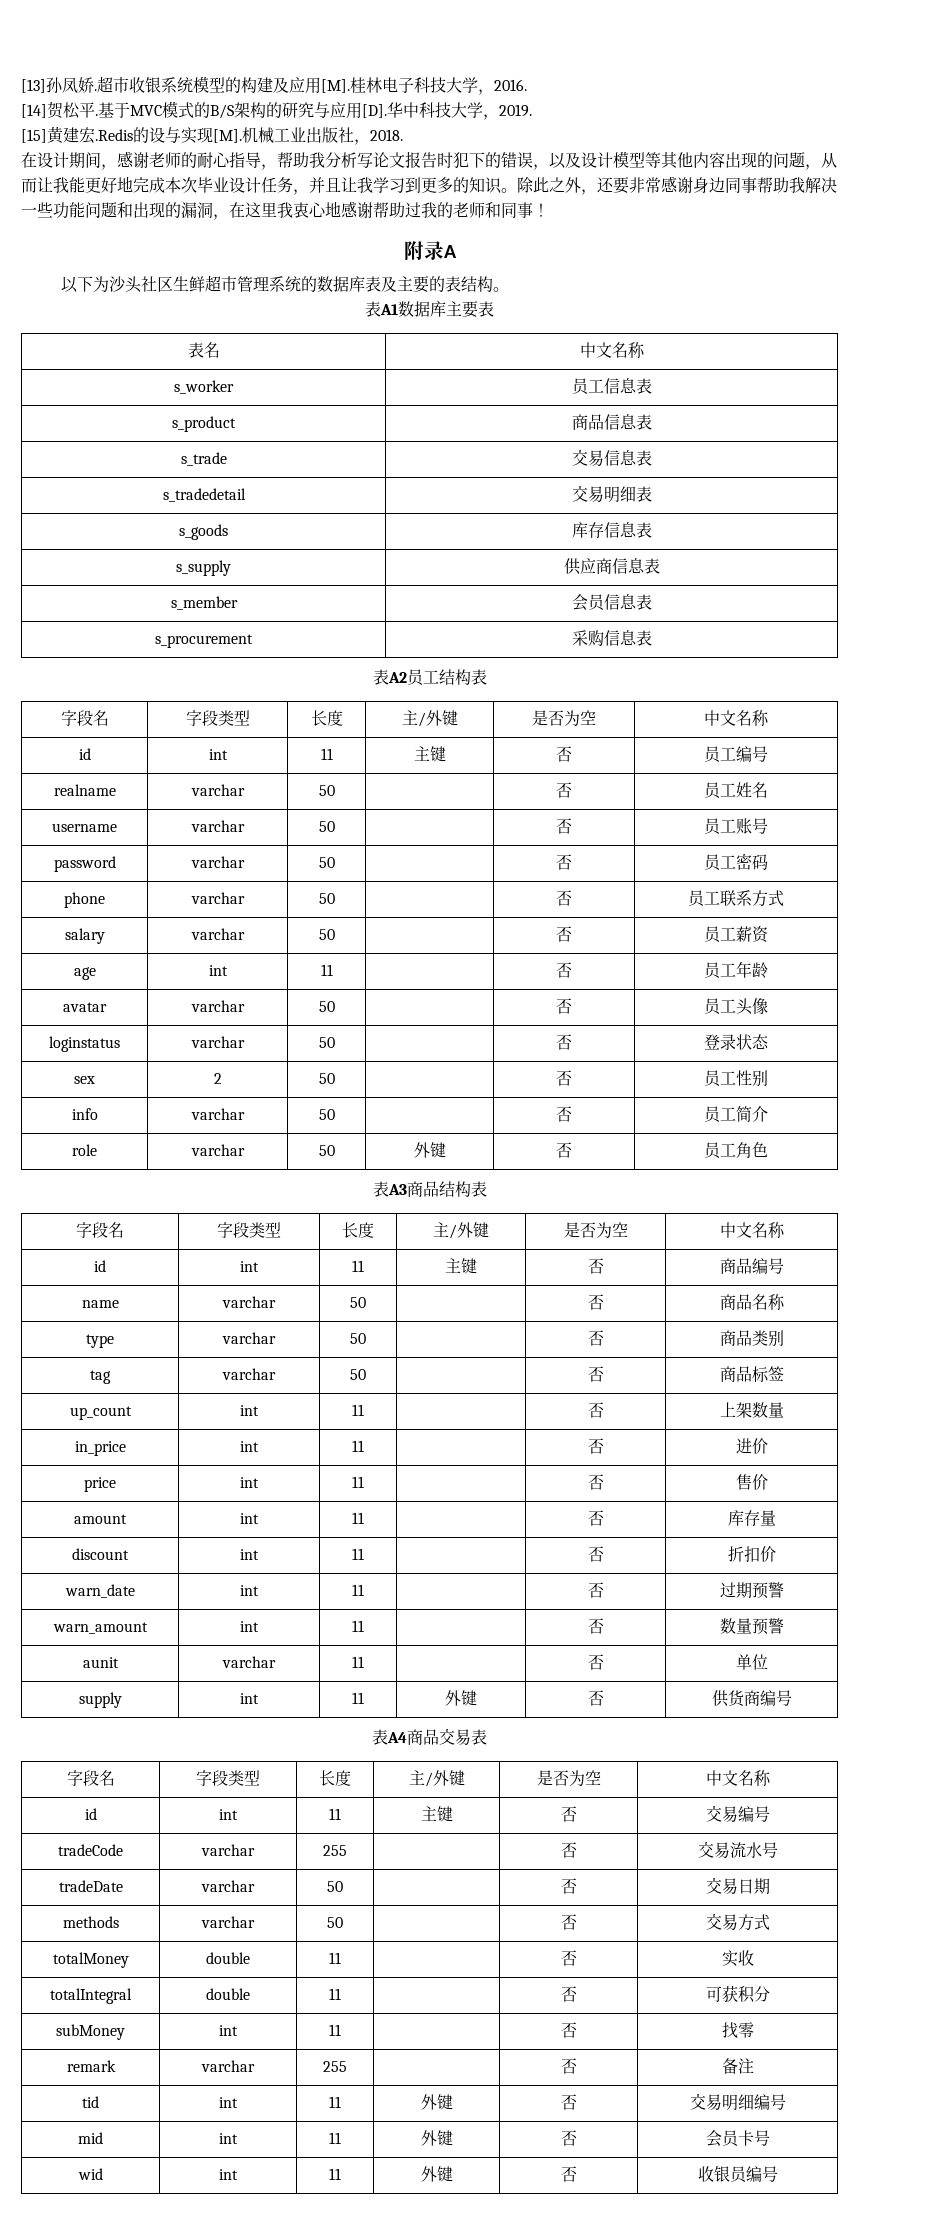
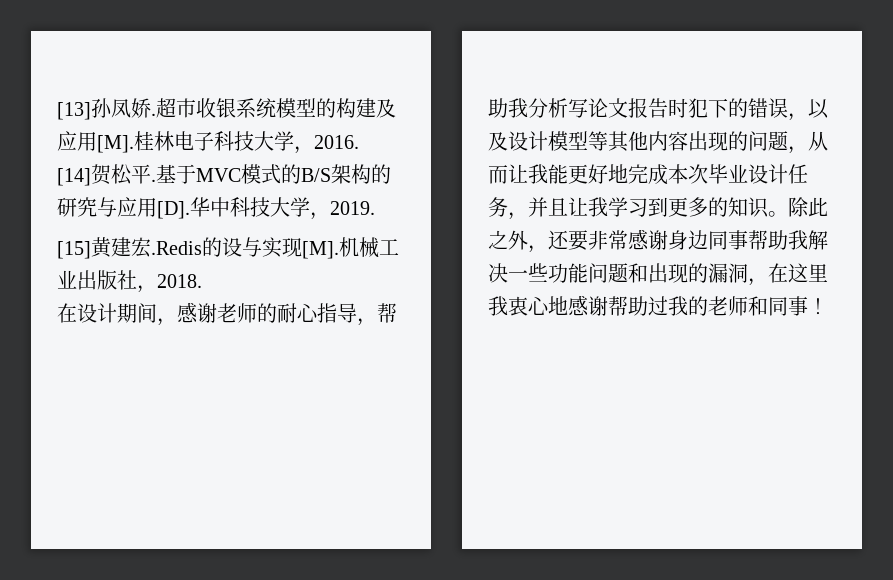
- 附录A
- 以下为沙头社区生鲜超市管理系统的数据库表及主要的表结构。
- 表A1数据库主要表
- 表名 | 中文名称
- s_worker | 员工信息表
- s_product | 商品信息表
- s_trade | 交易信息表
- s_tradedetail | 交易明细表
- s_goods | 库存信息表
- s_supply | 供应商信息表
- s_member | 会员信息表
- s_procurement | 采购信息表
- 表A2员工结构表
- 字段名 | 字段类型 | 长度 | 主/外键 | 是否为空 | 中文名称
- id | int | 11 | 主键 | 否 | 员工编号
- realname | varchar | 50 | | 否 | 员工姓名
- username | varchar | 50 | | 否 | 员工账号
- password | varchar | 50 | | 否 | 员工密码
- phone | varchar | 50 | | 否 | 员工联系方式
- salary | varchar | 50 | | 否 | 员工薪资
- age | int | 11 | | 否 | 员工年龄
- avatar | varchar | 50 | | 否 | 员工头像
- loginstatus | varchar | 50 | | 否 | 登录状态
- sex | 2 | 50 | | 否 | 员工性别
- info | varchar | 50 | | 否 | 员工简介
- role | varchar | 50 | 外键 | 否 | 员工角色
- 表A3商品结构表
- 字段名 | 字段类型 | 长度 | 主/外键 | 是否为空 | 中文名称
- id | int | 11 | 主键 | 否 | 商品编号
- name | varchar | 50 | | 否 | 商品名称
- type | varchar | 50 | | 否 | 商品类别
- tag | varchar | 50 | | 否 | 商品标签
- up_count | int | 11 | | 否 | 上架数量
- in_price | int | 11 | | 否 | 进价
- price | int | 11 | | 否 | 售价
- amount | int | 11 | | 否 | 库存量
- discount | int | 11 | | 否 | 折扣价
- warn_date | int | 11 | | 否 | 过期预警
- warn_amount | int | 11 | | 否 | 数量预警
- aunit | varchar | 11 | | 否 | 单位
- supply | int | 11 | 外键 | 否 | 供货商编号
- 表A4商品交易表
- 字段名 | 字段类型 | 长度 | 主/外键 | 是否为空 | 中文名称
- id | int | 11 | 主键 | 否 | 交易编号
- tradeCode | varchar | 255 | | 否 | 交易流水号
- tradeDate | varchar | 50 | | 否 | 交易日期
- methods | varchar | 50 | | 否 | 交易方式
- totalMoney | double | 11 | | 否 | 实收
- totalIntegral | double | 11 | | 否 | 可获积分
- subMoney | int | 11 | | 否 | 找零
- remark | varchar | 255 | | 否 | 备注
- tid | int | 11 | 外键 | 否 | 交易明细编号
- mid | int | 11 | 外键 | 否 | 会员卡号
- wid | int | 11 | 外键 | 否 | 收银员编号

